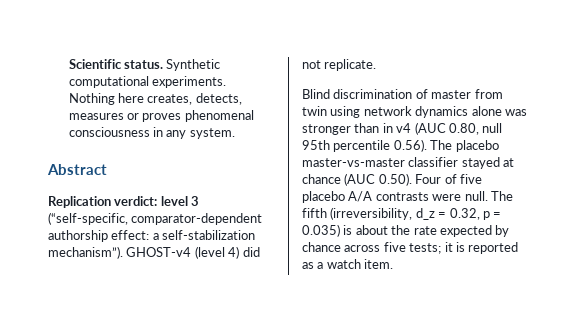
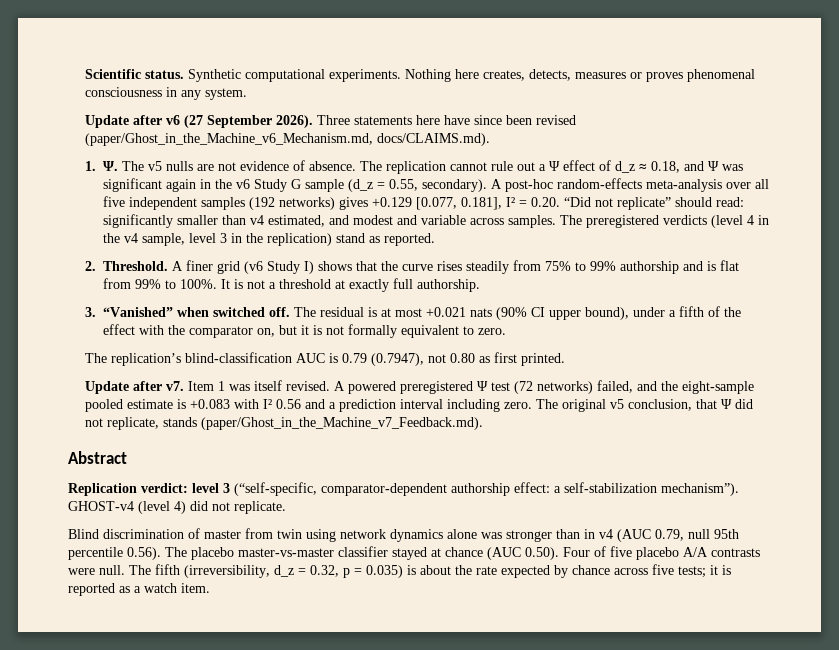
+ Update after v6 (27 September 2026). Three statements here have since been revised (paper/Ghost_in_the_Machine_v6_Mechanism.md, docs/CLAIMS.md).
+ 1. Ψ. The v5 nulls are not evidence of absence. The replication cannot rule out a Ψ effect of d_z ≈ 0.18, and Ψ was significant again in the v6 Study G sample (d_z = 0.55, secondary). A post-hoc random-effects meta-analysis over all five independent samples (192 networks) gives +0.129 [0.077, 0.181], I² = 0.20. “Did not replicate” should read: significantly smaller than v4 estimated, and modest and variable across samples. The preregistered verdicts (level 4 in the v4 sample, level 3 in the replication) stand as reported.
+ 2. Threshold. A finer grid (v6 Study I) shows that the curve rises steadily from 75% to 99% authorship and is flat from 99% to 100%. It is not a threshold at exactly full authorship.
+ 3. “Vanished” when switched off. The residual is at most +0.021 nats (90% CI upper bound), under a fifth of the effect with the comparator on, but it is not formally equivalent to zero.
+ The replication’s blind-classification AUC is 0.79 (0.7947), not 0.80 as first printed.
+ Update after v7. Item 1 was itself revised. A powered preregistered Ψ test (72 networks) failed, and the eight-sample pooled estimate is +0.083 with I² 0.56 and a prediction interval including zero. The original v5 conclusion, that Ψ did not replicate, stands (paper/Ghost_in_the_Machine_v7_Feedback.md).
- Blind discrimination of master from twin using network dynamics alone was stronger than in v4 (AUC 0.80, null 95th percentile 0.56). The placebo master-vs-master classifier stayed at chance (AUC 0.50). Four of five placebo A/A contrasts were null.
+ Blind discrimination of master from twin using network dynamics alone was stronger than in v4 (AUC 0.79, null 95th percentile 0.56). The placebo master-vs-master classifier stayed at chance (AUC 0.50). Four of five placebo A/A contrasts were null.

